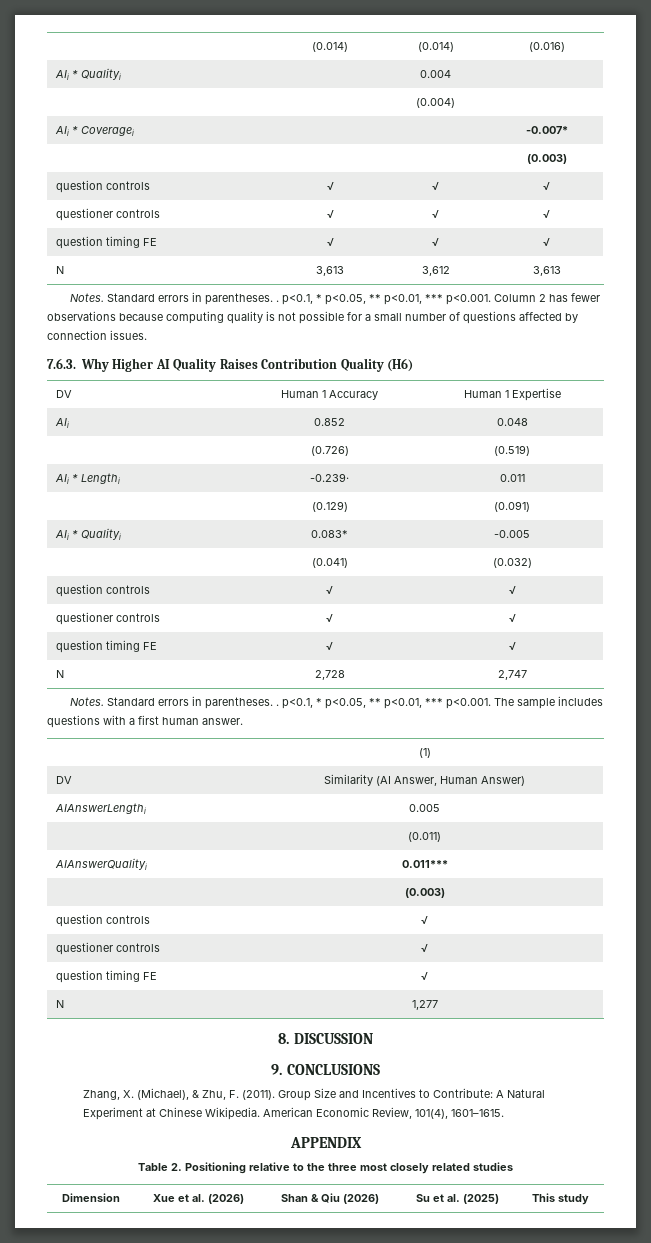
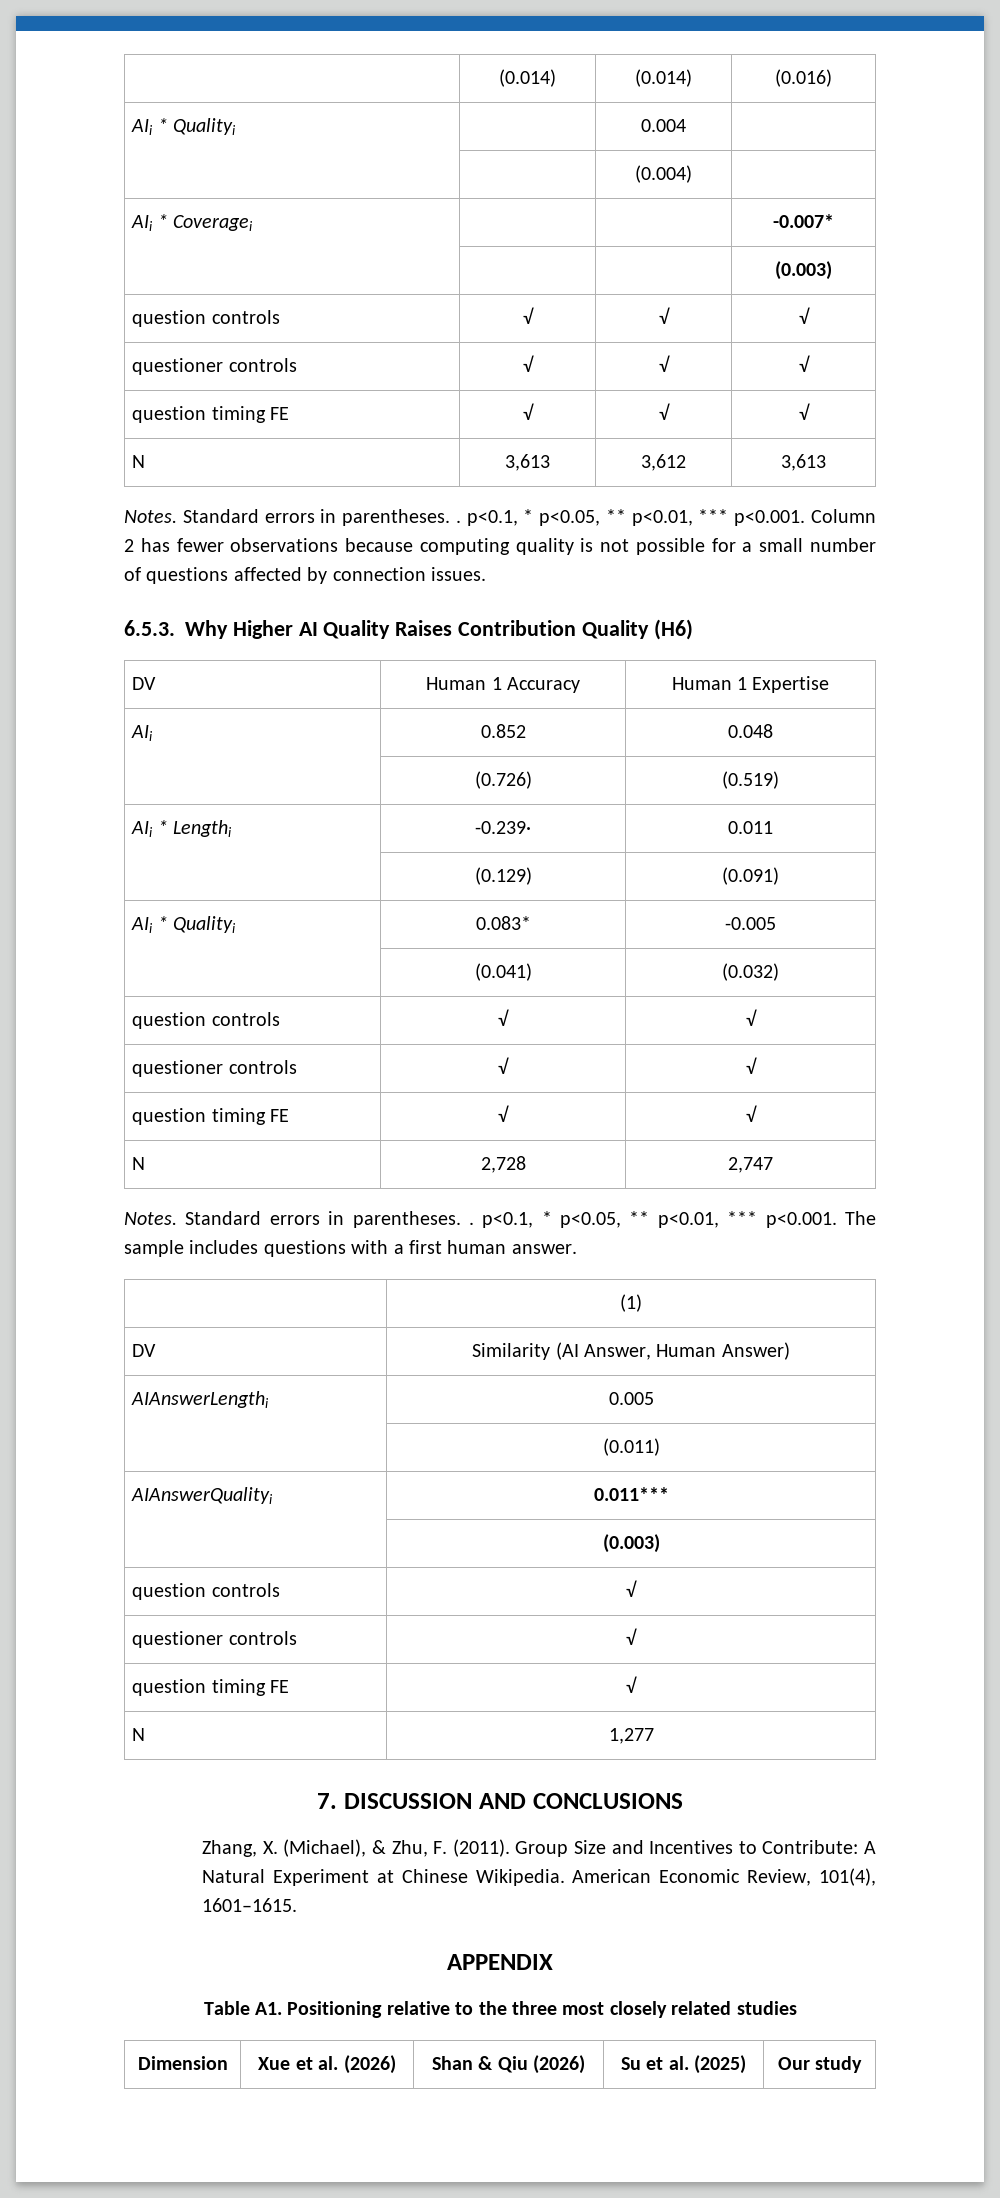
- 7.6.3. Why Higher AI Quality Raises Contribution Quality (H6)
+ 6.5.3. Why Higher AI Quality Raises Contribution Quality (H6)
- 8. DISCUSSION
- 9. CONCLUSIONS
+ 7. DISCUSSION AND CONCLUSIONS
- Table 2. Positioning relative to the three most closely related studies
+ Table A1. Positioning relative to the three most closely related studies
- Dimension | Xue et al. (2026) | Shan & Qiu (2026) | Su et al. (2025) | This study
+ Dimension | Xue et al. (2026) | Shan & Qiu (2026) | Su et al. (2025) | Our study

